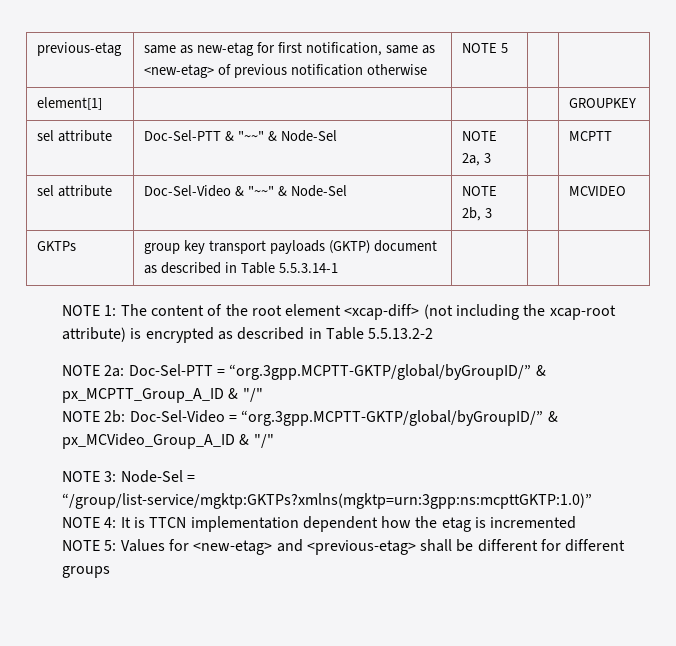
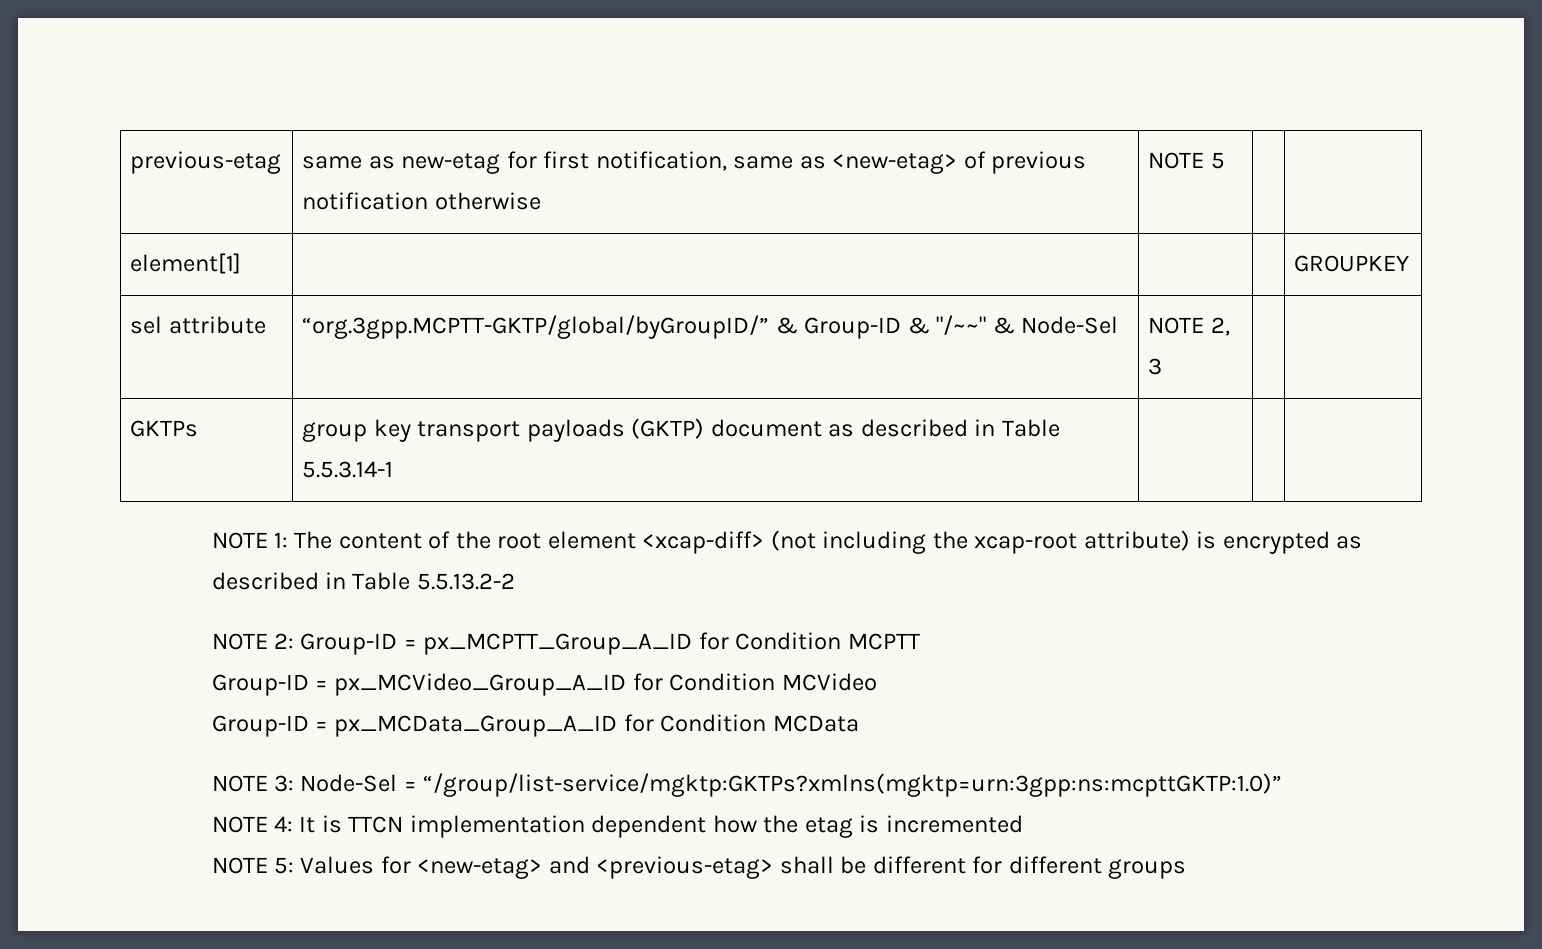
- sel attribute | Doc-Sel-PTT & "~~" & Node-Sel | NOTE 2a, 3 | | MCPTT
- sel attribute | Doc-Sel-Video & "~~" & Node-Sel | NOTE 2b, 3 | | MCVIDEO
+ sel attribute | “org.3gpp.MCPTT-GKTP/global/byGroupID/” & Group-ID & "/~~" & Node-Sel | NOTE 2, 3 | |
- NOTE 2a: Doc-Sel-PTT = “org.3gpp.MCPTT-GKTP/global/byGroupID/” & px_MCPTT_Group_A_ID & "/"
- NOTE 2b: Doc-Sel-Video = “org.3gpp.MCPTT-GKTP/global/byGroupID/” & px_MCVideo_Group_A_ID & "/"
+ NOTE 2: Group-ID = px_MCPTT_Group_A_ID for Condition MCPTT
+ Group-ID = px_MCVideo_Group_A_ID for Condition MCVideo
+ Group-ID = px_MCData_Group_A_ID for Condition MCData

